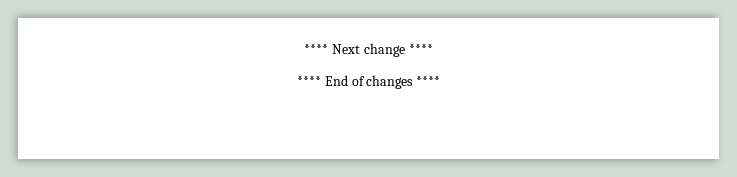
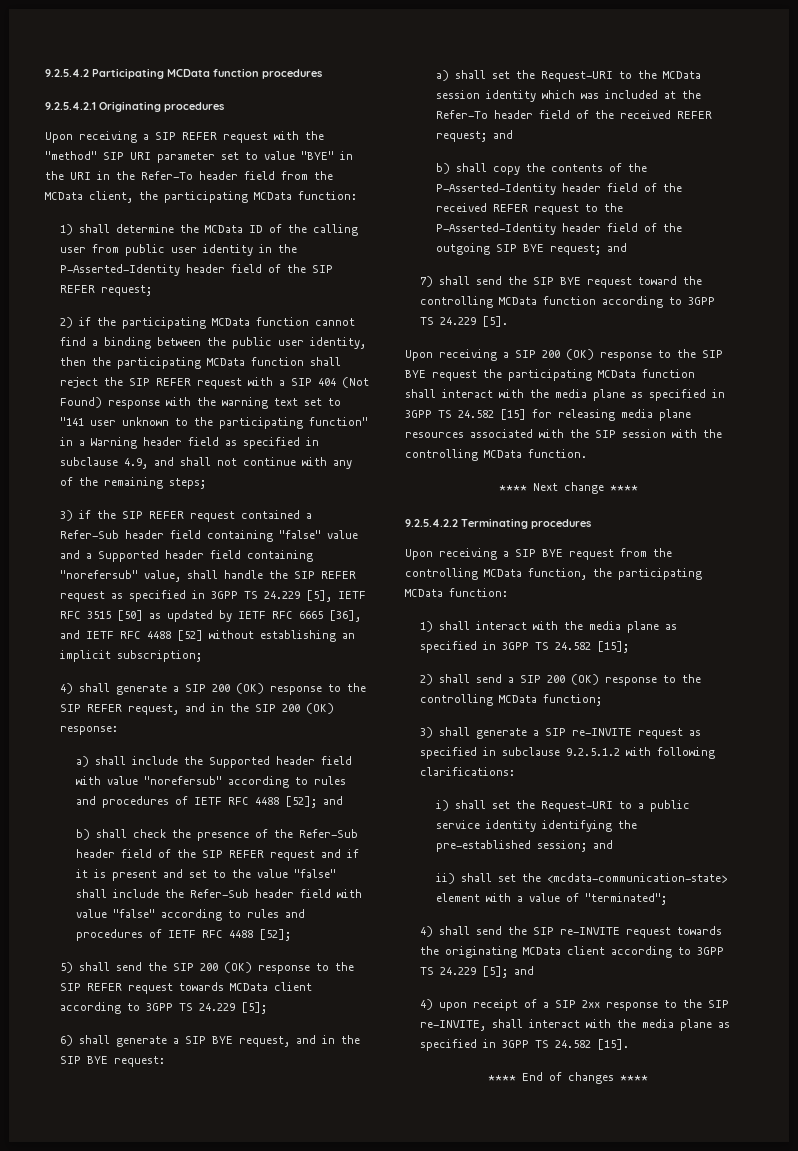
+ 9.2.5.4.2 Participating MCData function procedures
+ 9.2.5.4.2.1 Originating procedures
+ Upon receiving a SIP REFER request with the "method" SIP URI parameter set to value "BYE" in the URI in the Refer-To header field from the MCData client, the participating MCData function:
+ 1) shall determine the MCData ID of the calling user from public user identity in the P-Asserted-Identity header field of the SIP REFER request;
+ 2) if the participating MCData function cannot find a binding between the public user identity, then the participating MCData function shall reject the SIP REFER request with a SIP 404 (Not Found) response with the warning text set to "141 user unknown to the participating function" in a Warning header field as specified in subclause 4.9, and shall not continue with any of the remaining steps;
+ 3) if the SIP REFER request contained a Refer-Sub header field containing "false" value and a Supported header field containing "norefersub" value, shall handle the SIP REFER request as specified in 3GPP TS 24.229 [5], IETF RFC 3515 [50] as updated by IETF RFC 6665 [36], and IETF RFC 4488 [52] without establishing an implicit subscription;
+ 4) shall generate a SIP 200 (OK) response to the SIP REFER request, and in the SIP 200 (OK) response:
+ a) shall include the Supported header field with value "norefersub" according to rules and procedures of IETF RFC 4488 [52]; and
+ b) shall check the presence of the Refer-Sub header field of the SIP REFER request and if it is present and set to the value "false" shall include the Refer-Sub header field with value "false" according to rules and procedures of IETF RFC 4488 [52];
+ 5) shall send the SIP 200 (OK) response to the SIP REFER request towards MCData client according to 3GPP TS 24.229 [5];
+ 6) shall generate a SIP BYE request, and in the SIP BYE request:
+ a) shall set the Request-URI to the MCData session identity which was included at the Refer-To header field of the received REFER request; and
+ b) shall copy the contents of the P-Asserted-Identity header field of the received REFER request to the P-Asserted-Identity header field of the outgoing SIP BYE request; and
+ 7) shall send the SIP BYE request toward the controlling MCData function according to 3GPP TS 24.229 [5].
+ Upon receiving a SIP 200 (OK) response to the SIP BYE request the participating MCData function shall interact with the media plane as specified in 3GPP TS 24.582 [15] for releasing media plane resources associated with the SIP session with the controlling MCData function.
  **** Next change ****
+ 9.2.5.4.2.2 Terminating procedures
+ Upon receiving a SIP BYE request from the controlling MCData function, the participating MCData function:
+ 1) shall interact with the media plane as specified in 3GPP TS 24.582 [15];
+ 2) shall send a SIP 200 (OK) response to the controlling MCData function;
+ 3) shall generate a SIP re-INVITE request as specified in subclause 9.2.5.1.2 with following clarifications:
+ i) shall set the Request-URI to a public service identity identifying the pre-established session; and
+ ii) shall set the <mcdata-communication-state> element with a value of "terminated";
+ 4) shall send the SIP re-INVITE request towards the originating MCData client according to 3GPP TS 24.229 [5]; and
+ 4) upon receipt of a SIP 2xx response to the SIP re-INVITE, shall interact with the media plane as specified in 3GPP TS 24.582 [15].

